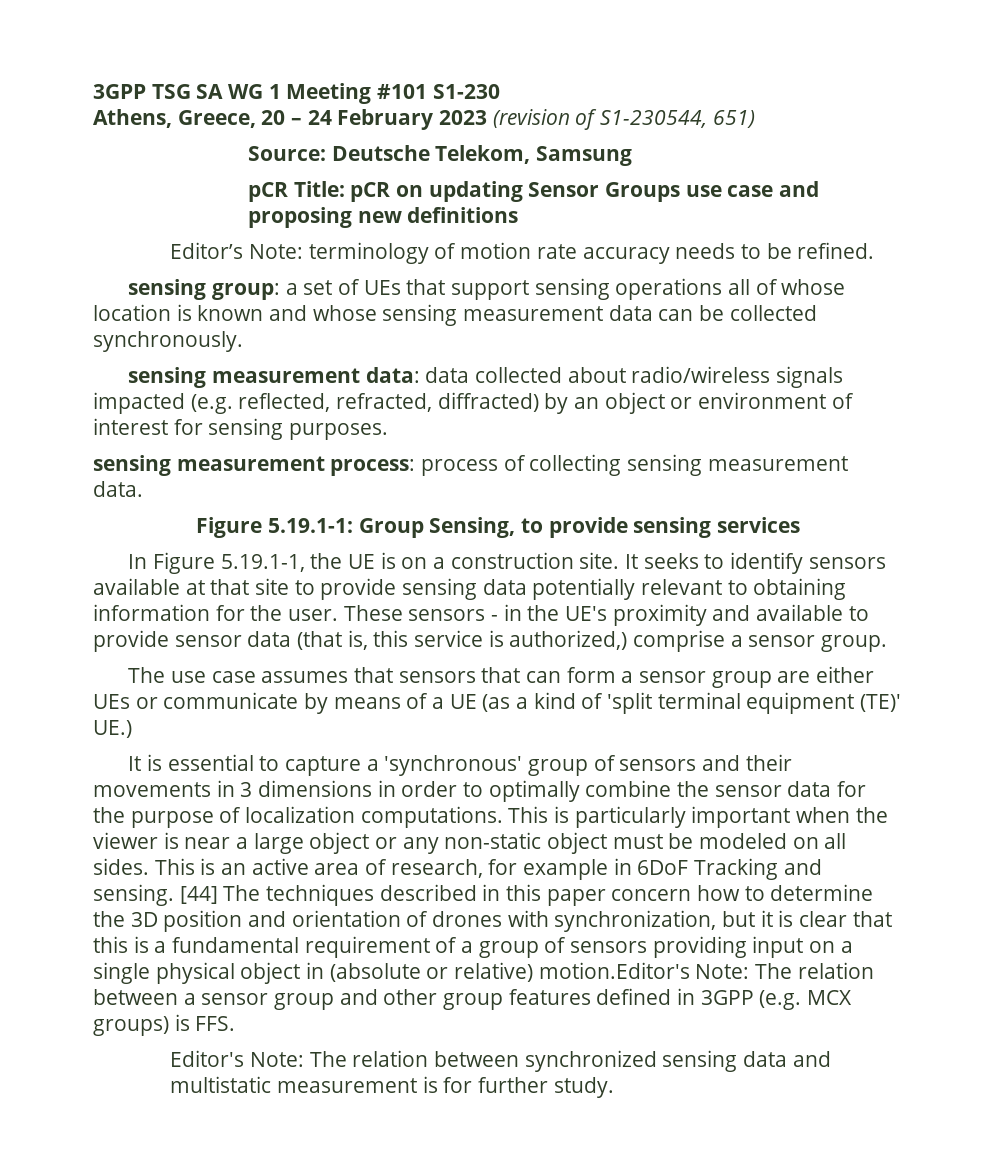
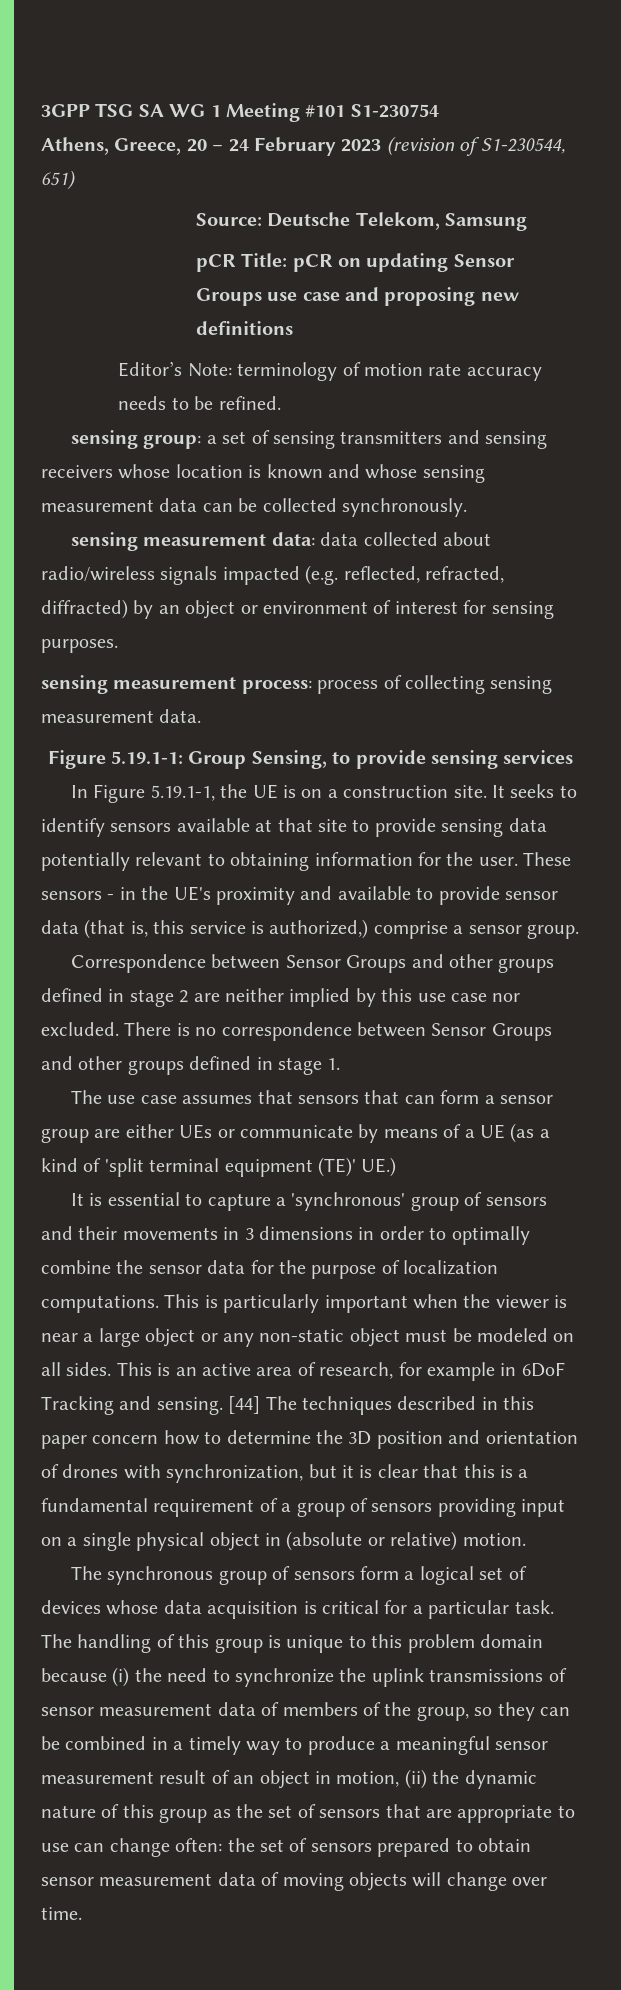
- 3GPP TSG SA WG 1 Meeting #101 S1-230
+ 3GPP TSG SA WG 1 Meeting #101 S1-230754
- sensing group: a set of UEs that support sensing operations all of whose location is known and whose sensing measurement data can be collected synchronously.
+ sensing group: a set of sensing transmitters and sensing receivers whose location is known and whose sensing measurement data can be collected synchronously.
+ Correspondence between Sensor Groups and other groups defined in stage 2 are neither implied by this use case nor excluded. There is no correspondence between Sensor Groups and other groups defined in stage 1.
- [44] The techniques described in this paper concern how to determine the 3D position and orientation of drones with synchronization, but it is clear that this is a fundamental requirement of a group of sensors providing input on a single physical object in (absolute or relative) motion.Editor's Note: The relation between a sensor group and other group features defined in 3GPP (e.g. MCX groups) is FFS.
- Editor's Note: The relation between synchronized sensing data and multistatic measurement is for further study.
+ [44] The techniques described in this paper concern how to determine the 3D position and orientation of drones with synchronization, but it is clear that this is a fundamental requirement of a group of sensors providing input on a single physical object in (absolute or relative) motion.
+ The synchronous group of sensors form a logical set of devices whose data acquisition is critical for a particular task. The handling of this group is unique to this problem domain because (i) the need to synchronize the uplink transmissions of sensor measurement data of members of the group, so they can be combined in a timely way to produce a meaningful sensor measurement result of an object in motion, (ii) the dynamic nature of this group as the set of sensors that are appropriate to use can change often: the set of sensors prepared to obtain sensor measurement data of moving objects will change over time.

